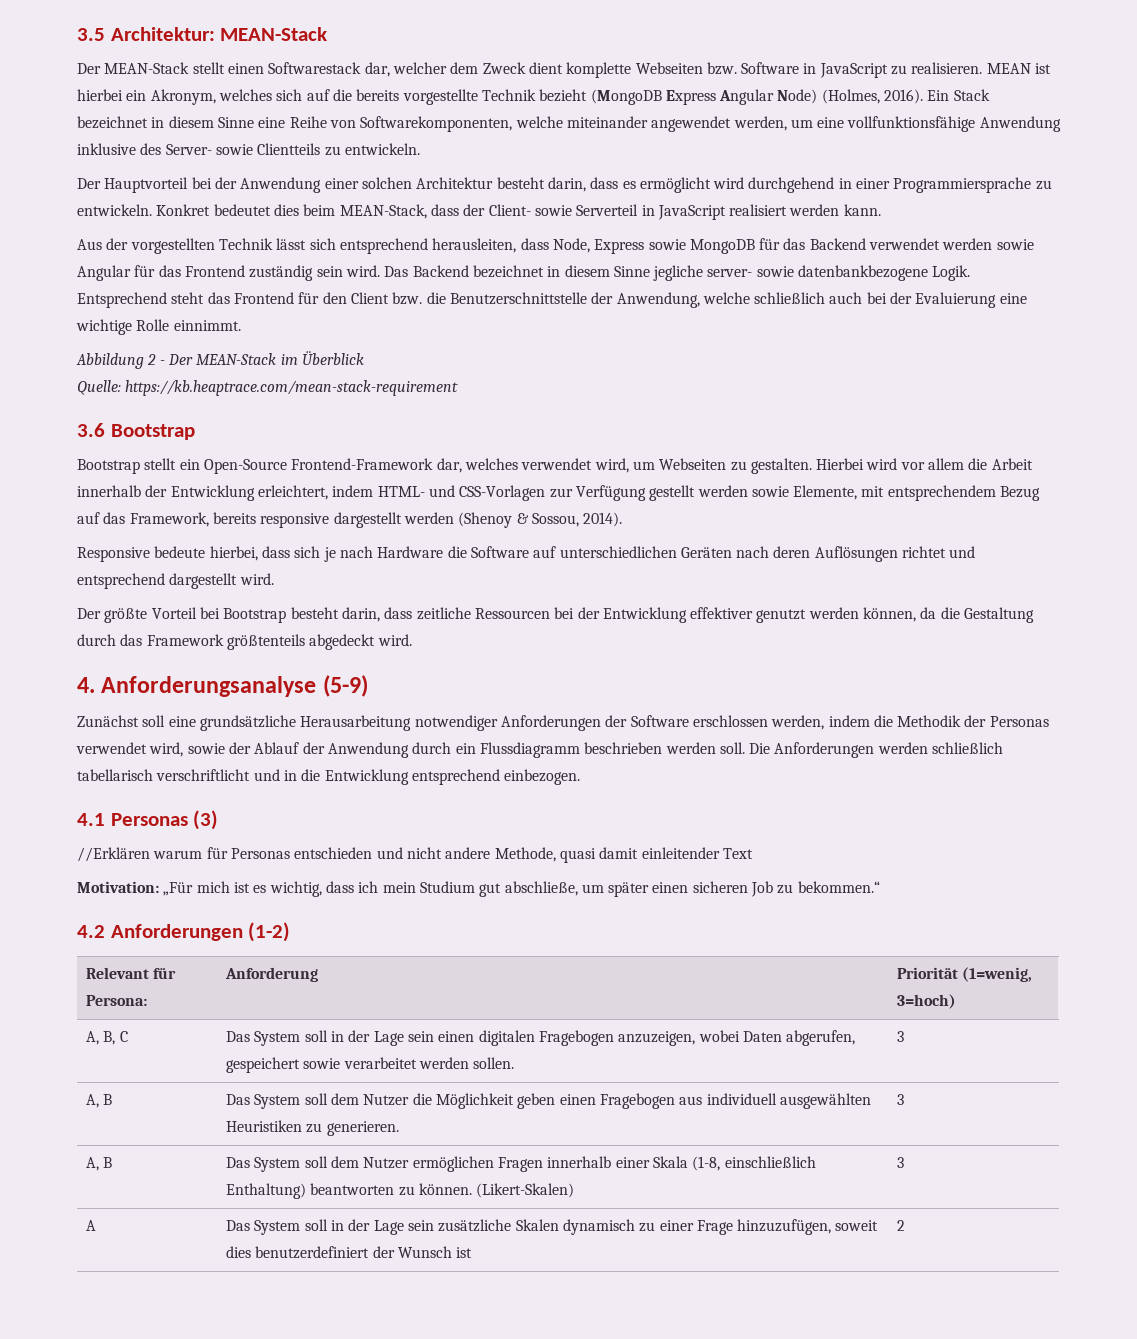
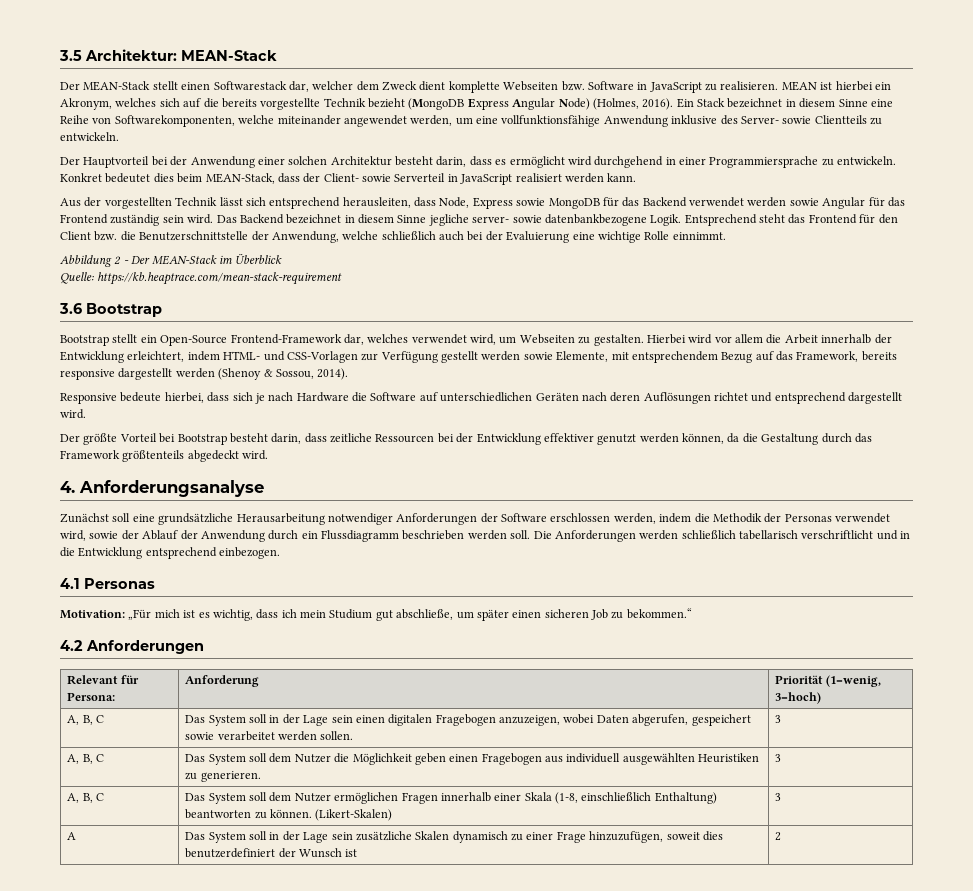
- 4. Anforderungsanalyse (5-9)
+ 4. Anforderungsanalyse
- 4.1 Personas (3)
- //Erklären warum für Personas entschieden und nicht andere Methode, quasi damit einleitender Text
+ 4.1 Personas
- 4.2 Anforderungen (1-2)
+ 4.2 Anforderungen
- A, B | Das System soll dem Nutzer die Möglichkeit geben einen Fragebogen aus individuell ausgewählten Heuristiken zu generieren. | 3
+ A, B, C | Das System soll dem Nutzer die Möglichkeit geben einen Fragebogen aus individuell ausgewählten Heuristiken zu generieren. | 3
- A, B | Das System soll dem Nutzer ermöglichen Fragen innerhalb einer Skala (1-8, einschließlich Enthaltung) beantworten zu können. (Likert-Skalen) | 3
+ A, B, C | Das System soll dem Nutzer ermöglichen Fragen innerhalb einer Skala (1-8, einschließlich Enthaltung) beantworten zu können. (Likert-Skalen) | 3

